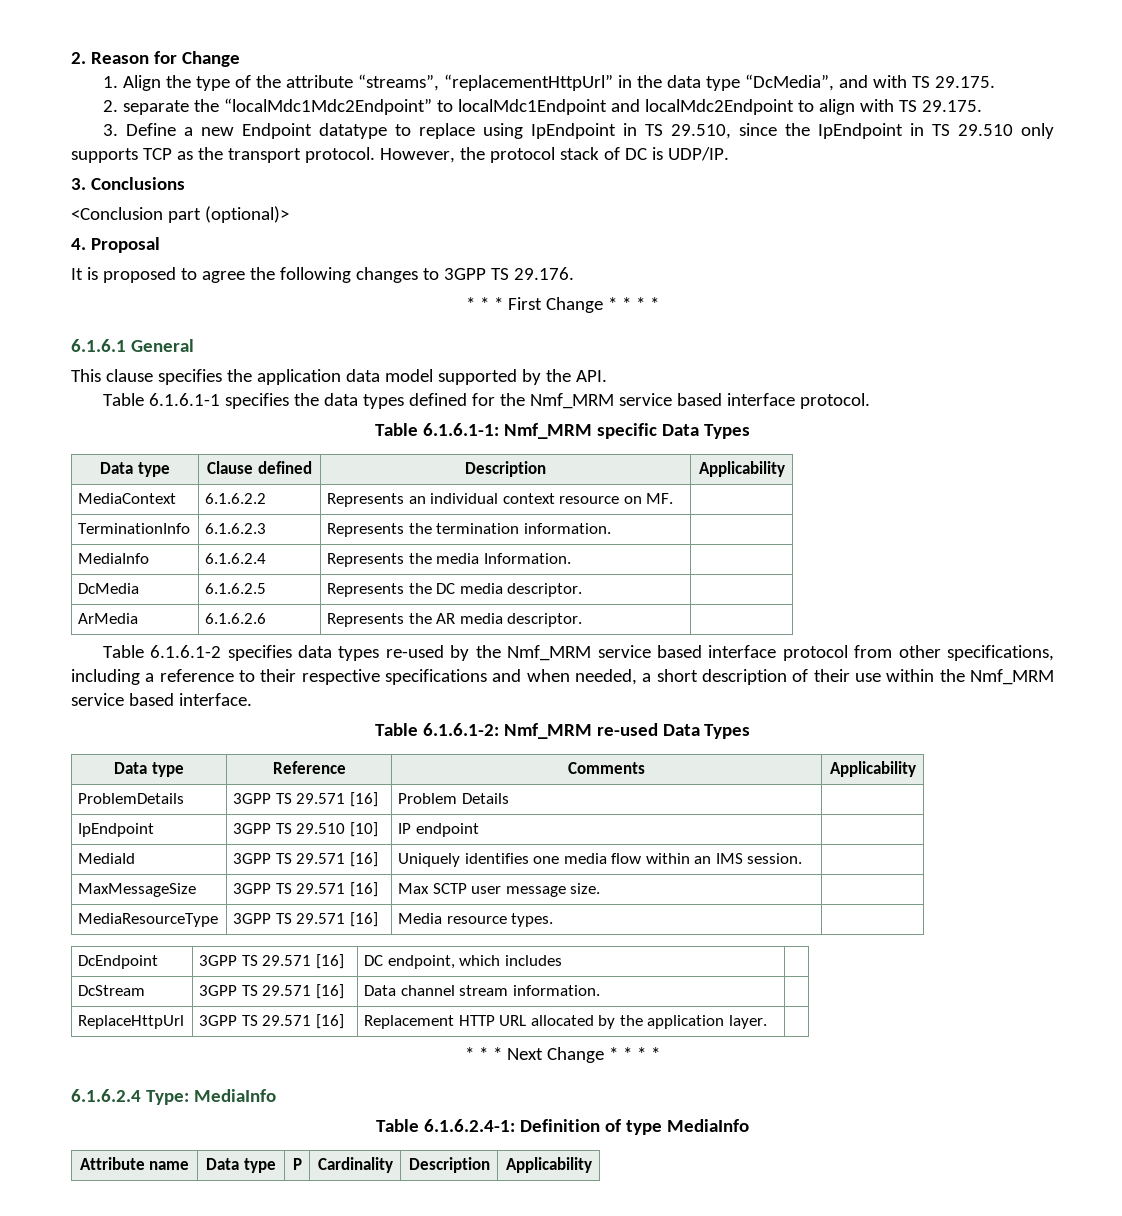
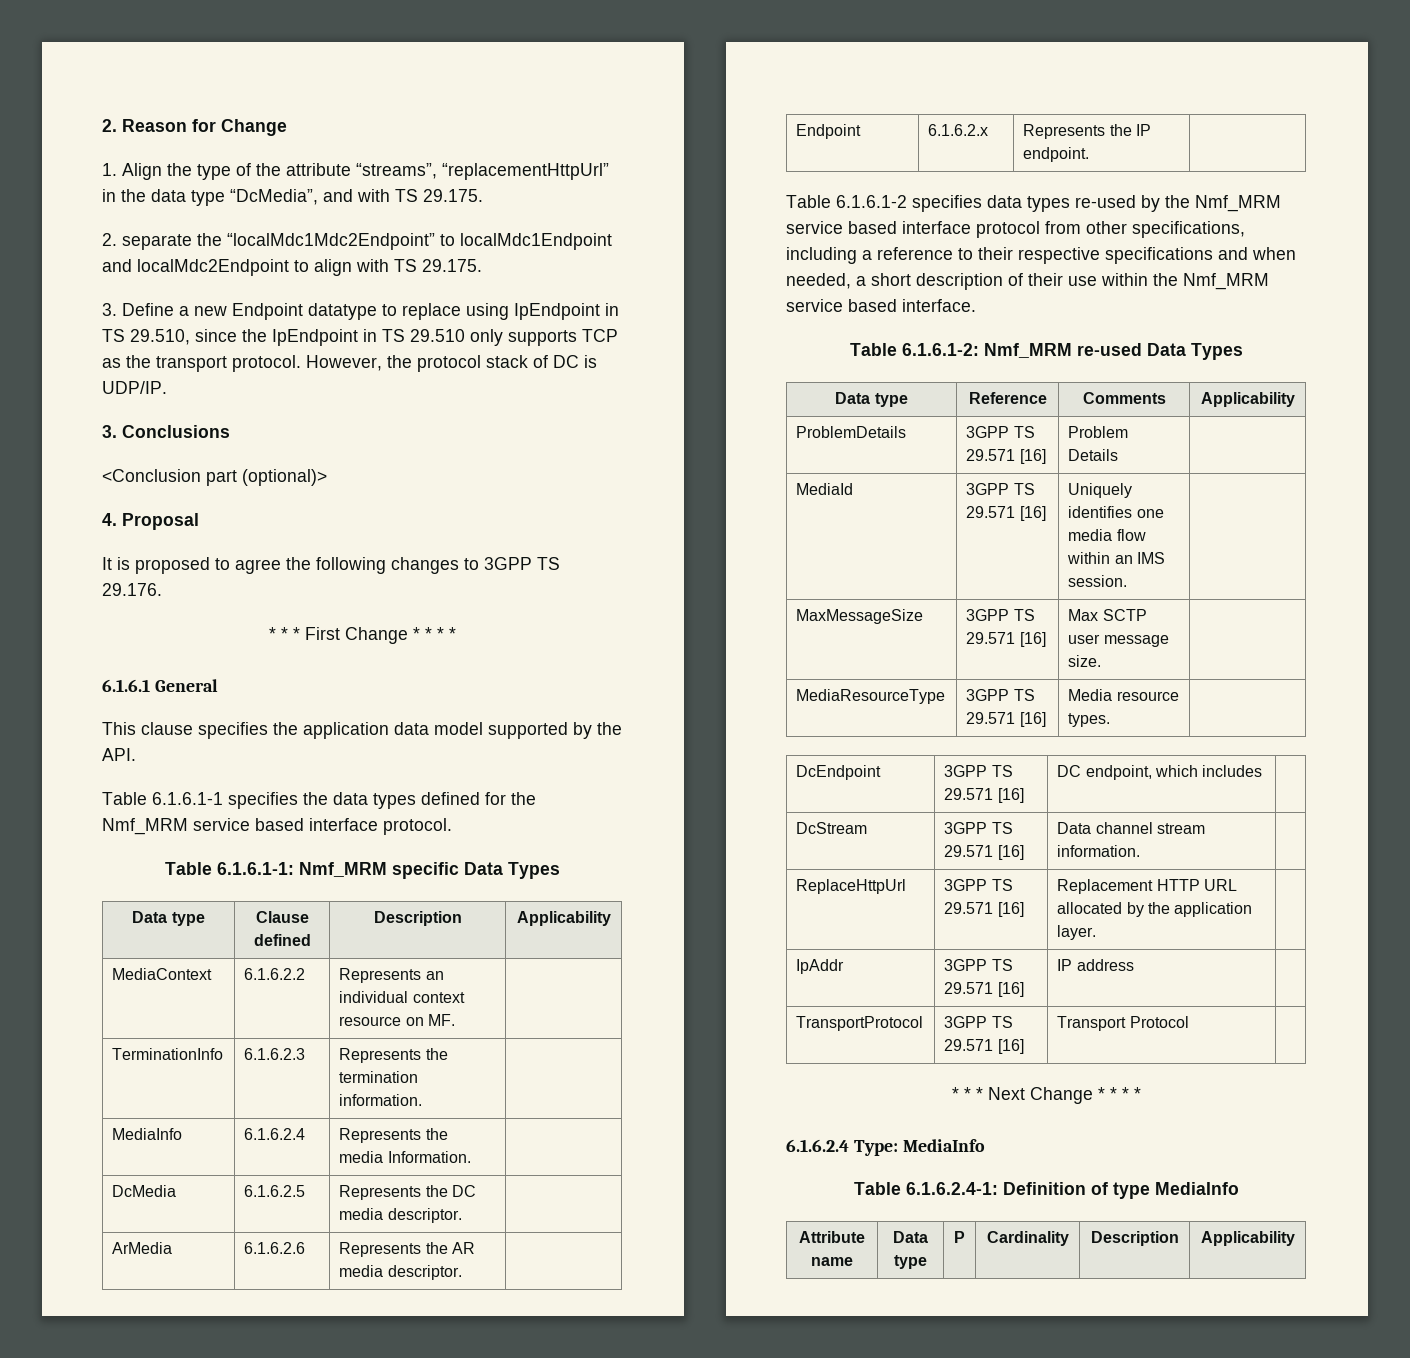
+ Endpoint | 6.1.6.2.x | Represents the IP endpoint. |
- IpEndpoint | 3GPP TS 29.510 [10] | IP endpoint |
+ IpAddr | 3GPP TS 29.571 [16] | IP address |
+ TransportProtocol | 3GPP TS 29.571 [16] | Transport Protocol |

